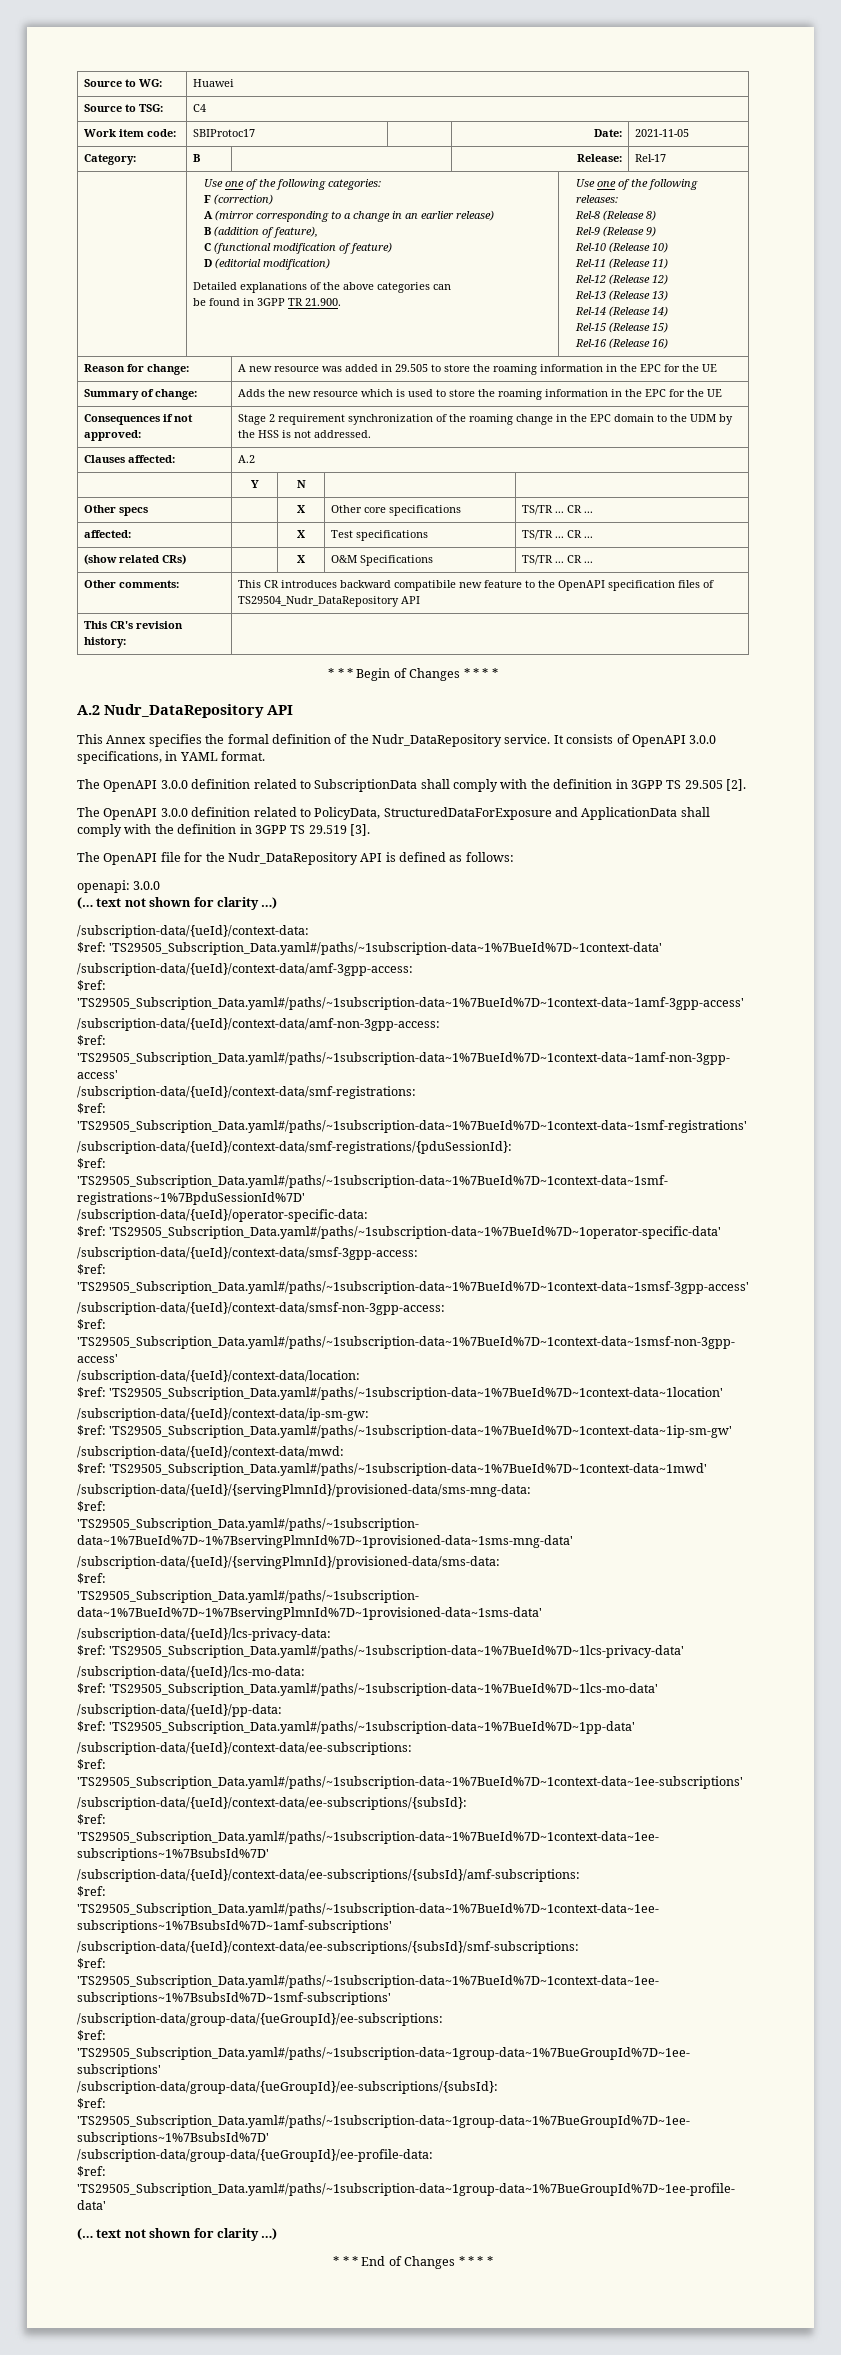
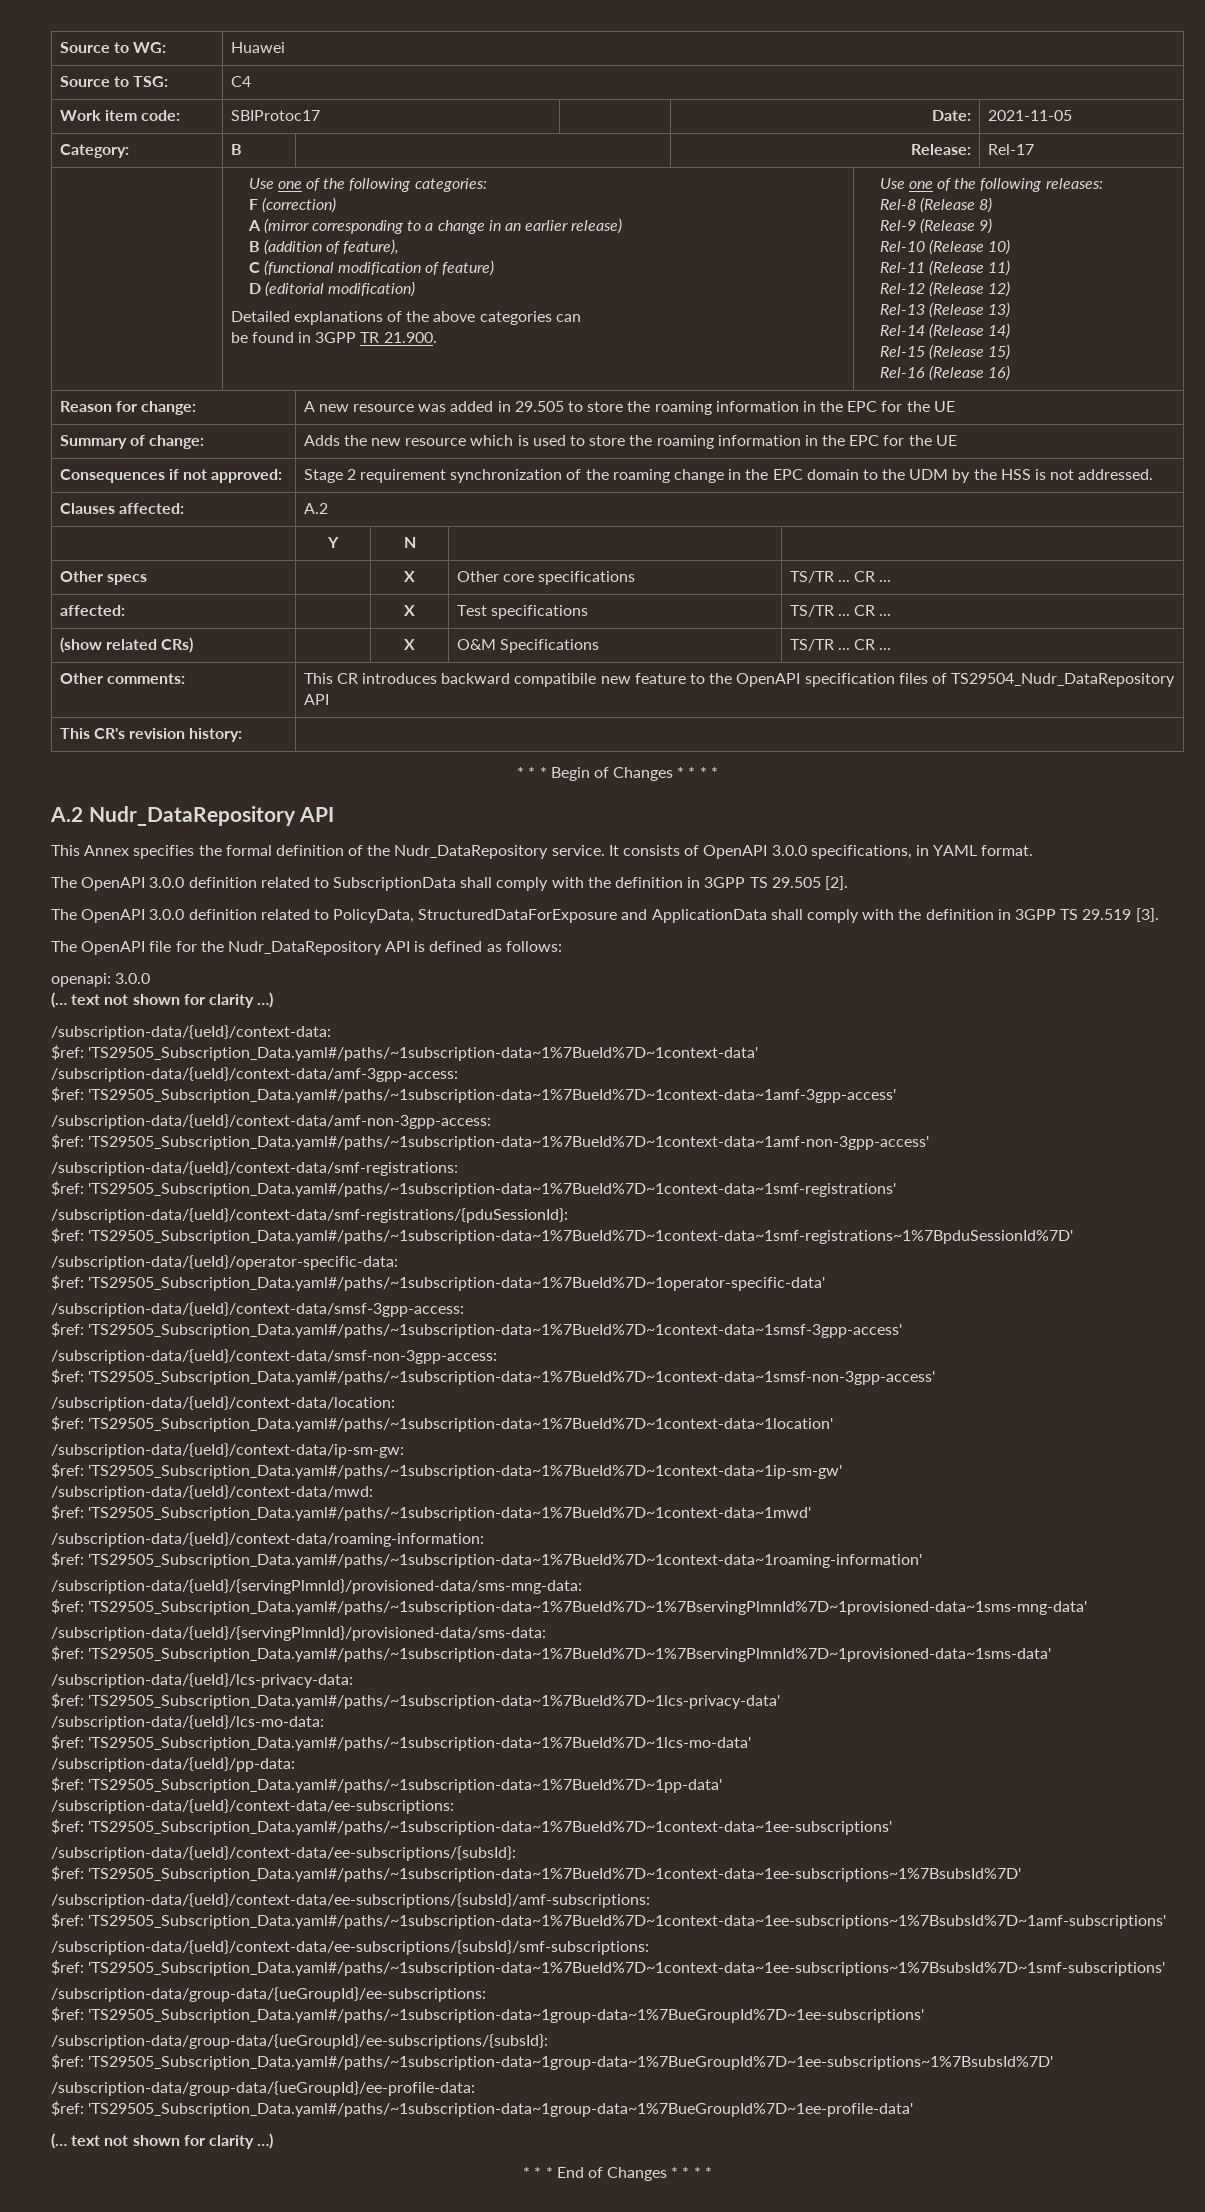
+ /subscription-data/{ueId}/context-data/roaming-information:
+ $ref: 'TS29505_Subscription_Data.yaml#/paths/~1subscription-data~1%7BueId%7D~1context-data~1roaming-information'

